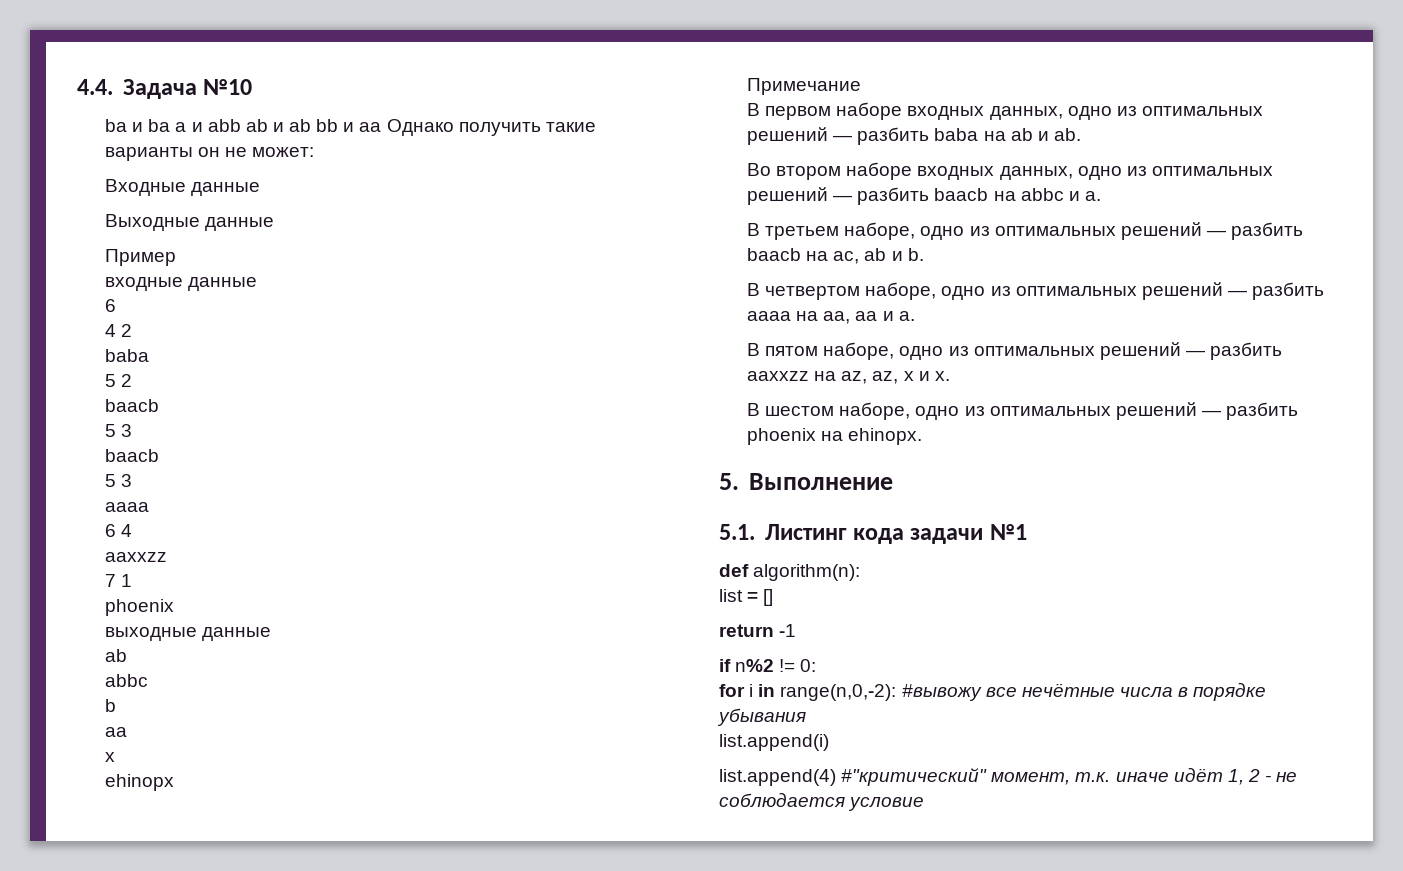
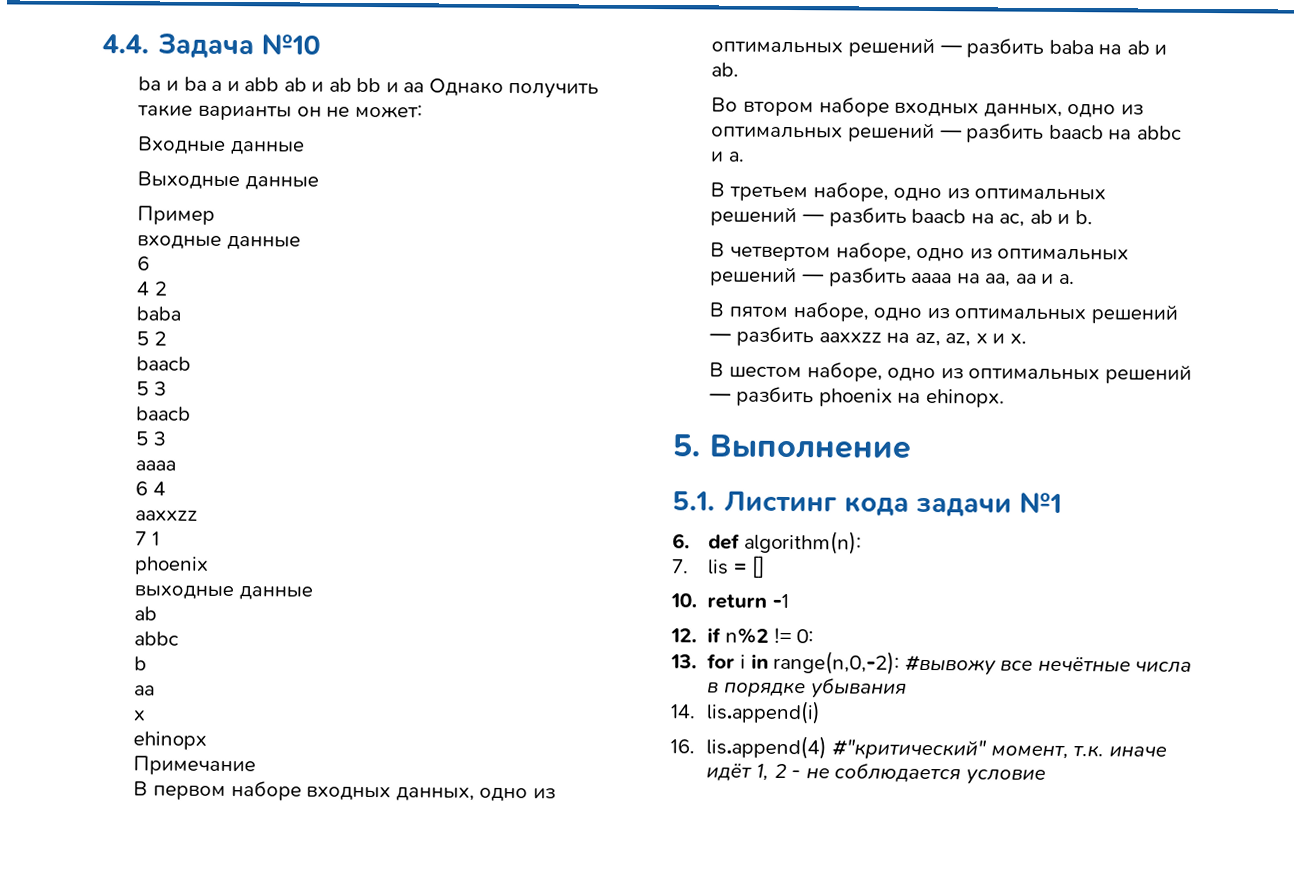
- def algorithm(n):
+ 6. def algorithm(n):
- list = []
+ 7. lis = []
- return -1
+ 10. return -1
- if n%2 != 0:
+ 12. if n%2 != 0:
- for i in range(n,0,-2): #вывожу все нечётные числа в порядке убывания
+ 13. for i in range(n,0,-2): #вывожу все нечётные числа в порядке убывания
- list.append(i)
- list.append(4) #"критический" момент, т.к. иначе идёт 1, 2 - не соблюдается условие
+ 14. lis.append(i)
+ 16. lis.append(4) #"критический" момент, т.к. иначе идёт 1, 2 - не соблюдается условие

